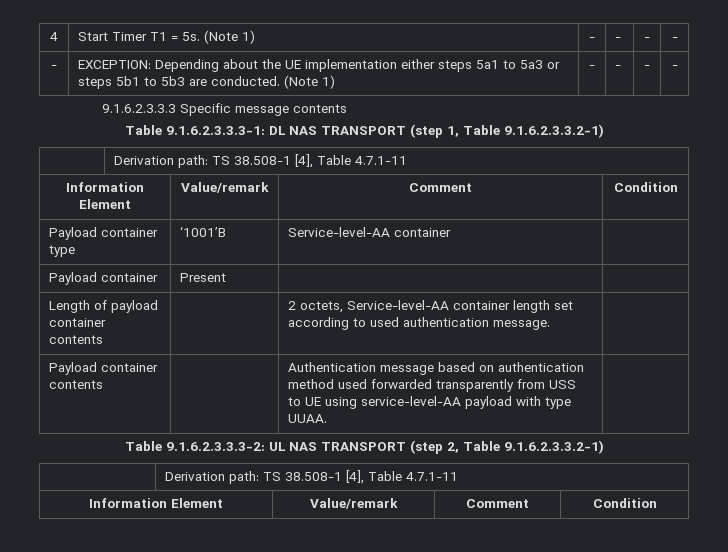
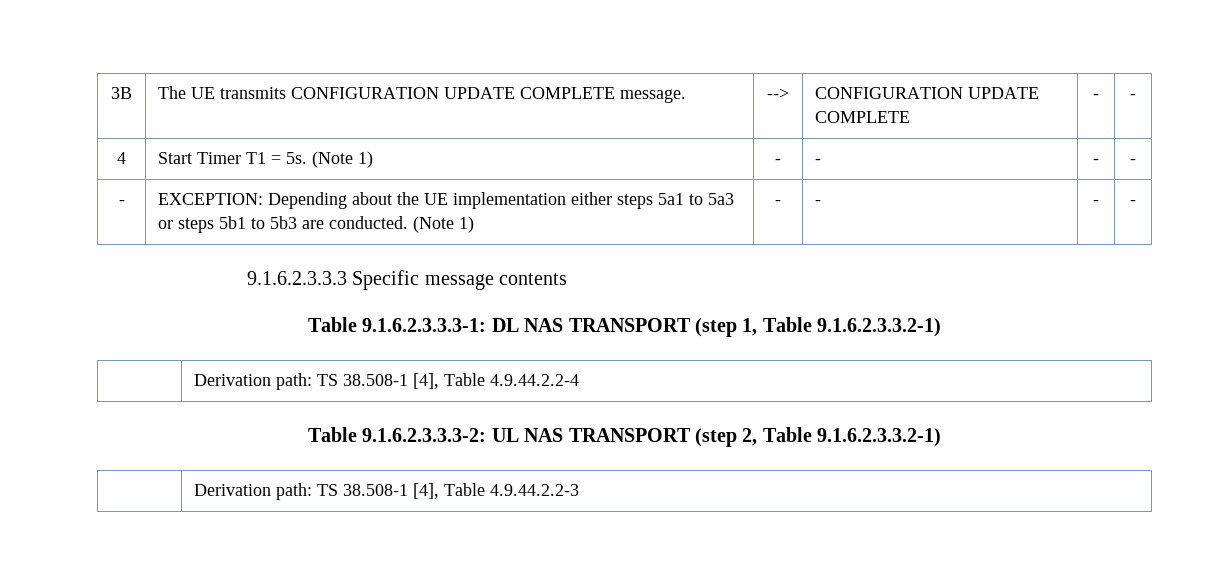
+ 3B | The UE transmits CONFIGURATION UPDATE COMPLETE message. | --> | CONFIGURATION UPDATE COMPLETE | - | -
  Table 9.1.6.2.3.3.3-1: DL NAS TRANSPORT (step 1, Table 9.1.6.2.3.3.2-1)
- | Derivation path: TS 38.508-1 [4], Table 4.7.1-11
- Information Element | Value/remark | Comment | Condition
- Payload container type | ‘1001’B | Service-level-AA container |
- Payload container | Present | |
- Length of payload container contents | | 2 octets, Service-level-AA container length set according to used authentication message. |
- Payload container contents | | Authentication message based on authentication method used forwarded transparently from USS to UE using service-level-AA payload with type UUAA. |
+ | Derivation path: TS 38.508-1 [4], Table 4.9.44.2.2-4
  Table 9.1.6.2.3.3.3-2: UL NAS TRANSPORT (step 2, Table 9.1.6.2.3.3.2-1)
- | Derivation path: TS 38.508-1 [4], Table 4.7.1-11
- Information Element | Value/remark | Comment | Condition
+ | Derivation path: TS 38.508-1 [4], Table 4.9.44.2.2-3

